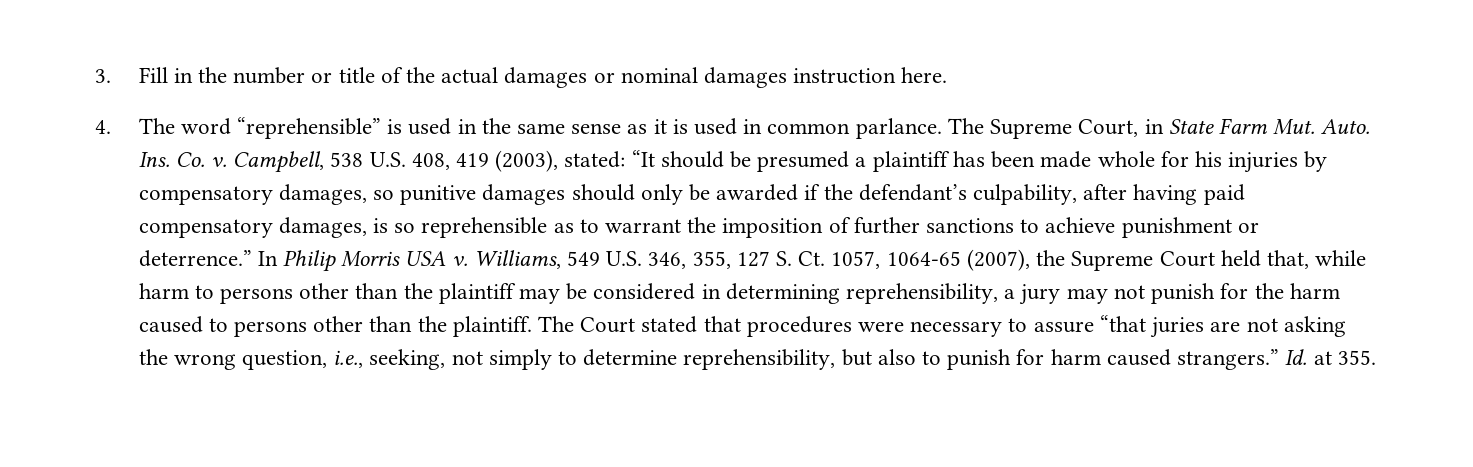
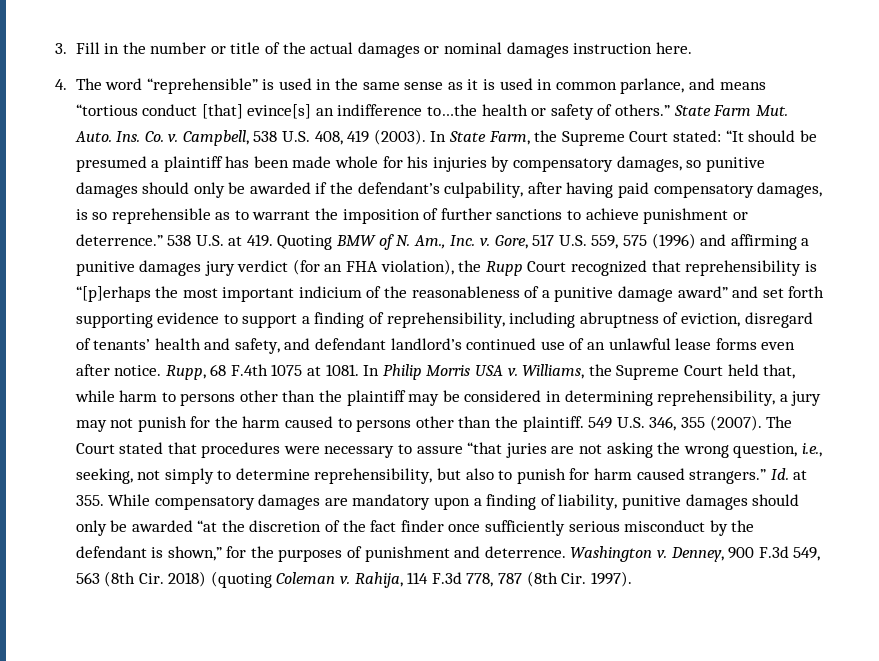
- 4. The word “reprehensible” is used in the same sense as it is used in common parlance. The Supreme Court, in State Farm Mut. Auto.
+ 4. The word “reprehensible” is used in the same sense as it is used in common parlance, and means “tortious conduct [that] evince[s] an indifference to…the health or safety of others.” State Farm Mut. Auto.
- Campbell, 538 U.S. 408, 419 (2003), stated: “It should be presumed a plaintiff has been made whole for his injuries by compensatory damages, so punitive damages should only be awarded if the defendant’s culpability, after having paid compensatory damages, is so reprehensible as to warrant the imposition of further sanctions to achieve punishment or deterrence.”
+ Campbell, 538 U.S. 408, 419 (2003). In State Farm, the Supreme Court stated: “It should be presumed a plaintiff has been made whole for his injuries by compensatory damages, so punitive damages should only be awarded if the defendant’s culpability, after having paid compensatory damages, is so reprehensible as to warrant the imposition of further sanctions to achieve punishment or deterrence.”
+ 538 U.S. at 419. Quoting BMW of N. Am., Inc. v. Gore, 517 U.S. 559, 575 (1996) and affirming a punitive damages jury verdict (for an FHA violation), the Rupp Court recognized that reprehensibility is “[p]erhaps the most important indicium of the reasonableness of a punitive damage award” and set forth supporting evidence to support a finding of reprehensibility, including abruptness of eviction, disregard of tenants’ health and safety, and defendant landlord’s continued use of an unlawful lease forms even after notice. Rupp, 68 F.4th 1075 at 1081.
- Williams, 549 U.S. 346, 355, 127 S. Ct. 1057, 1064-65 (2007), the Supreme Court held that, while harm to persons other than the plaintiff may be considered in determining reprehensibility, a jury may not punish for the harm caused to persons other than the plaintiff.
+ Williams, the Supreme Court held that, while harm to persons other than the plaintiff may be considered in determining reprehensibility, a jury may not punish for the harm caused to persons other than the plaintiff.
+ 549 U.S. 346, 355 (2007).
- Id. at 355.
+ Id. at 355. While compensatory damages are mandatory upon a finding of liability, punitive damages should only be awarded “at the discretion of the fact finder once sufficiently serious misconduct by the defendant is shown,” for the purposes of punishment and deterrence. Washington v. Denney, 900 F.3d 549, 563 (8th Cir. 2018) (quoting Coleman v. Rahija, 114 F.3d 778, 787 (8th Cir. 1997).

